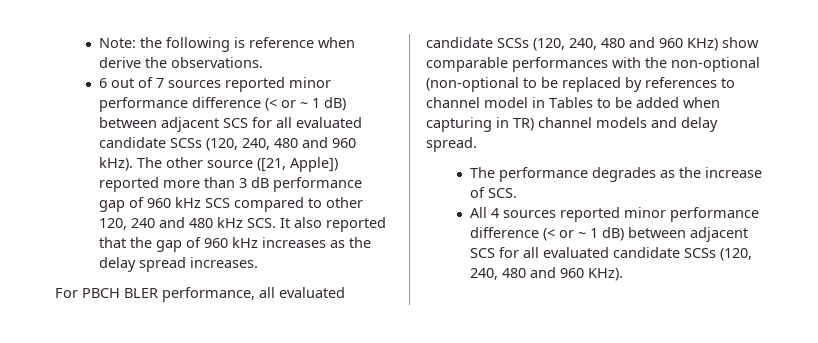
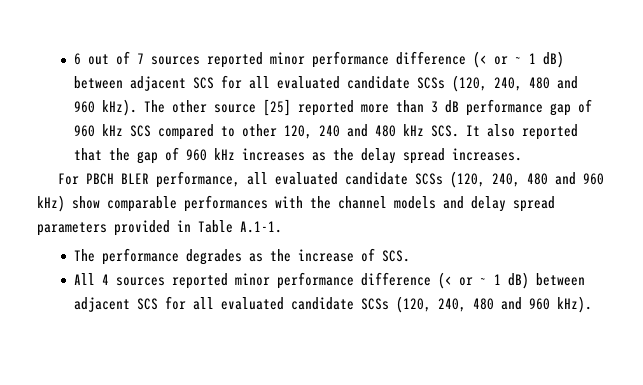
- Note: the following is reference when derive the observations.
- The other source ([21, Apple]) reported more than 3 dB performance gap of 960 kHz SCS compared to other 120, 240 and 480 kHz SCS. It also reported that the gap of 960 kHz increases as the delay spread increases.
+ The other source [25] reported more than 3 dB performance gap of 960 kHz SCS compared to other 120, 240 and 480 kHz SCS. It also reported that the gap of 960 kHz increases as the delay spread increases.
- For PBCH BLER performance, all evaluated candidate SCSs (120, 240, 480 and 960 KHz) show comparable performances with the non-optional (non-optional to be replaced by references to channel model in Tables to be added when capturing in TR) channel models and delay spread.
+ For PBCH BLER performance, all evaluated candidate SCSs (120, 240, 480 and 960 kHz) show comparable performances with the channel models and delay spread parameters provided in Table A.1-1.
- All 4 sources reported minor performance difference (< or ~ 1 dB) between adjacent SCS for all evaluated candidate SCSs (120, 240, 480 and 960 KHz).
+ All 4 sources reported minor performance difference (< or ~ 1 dB) between adjacent SCS for all evaluated candidate SCSs (120, 240, 480 and 960 kHz).

